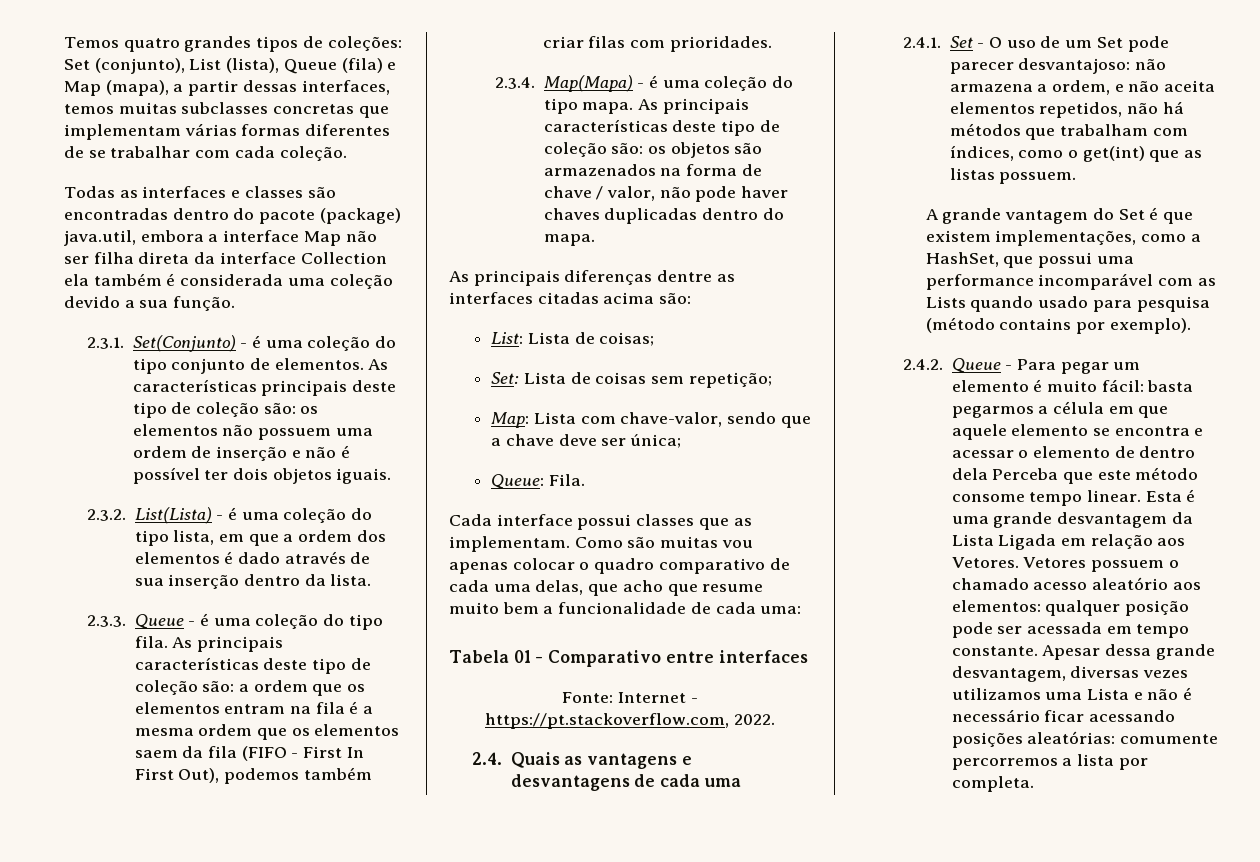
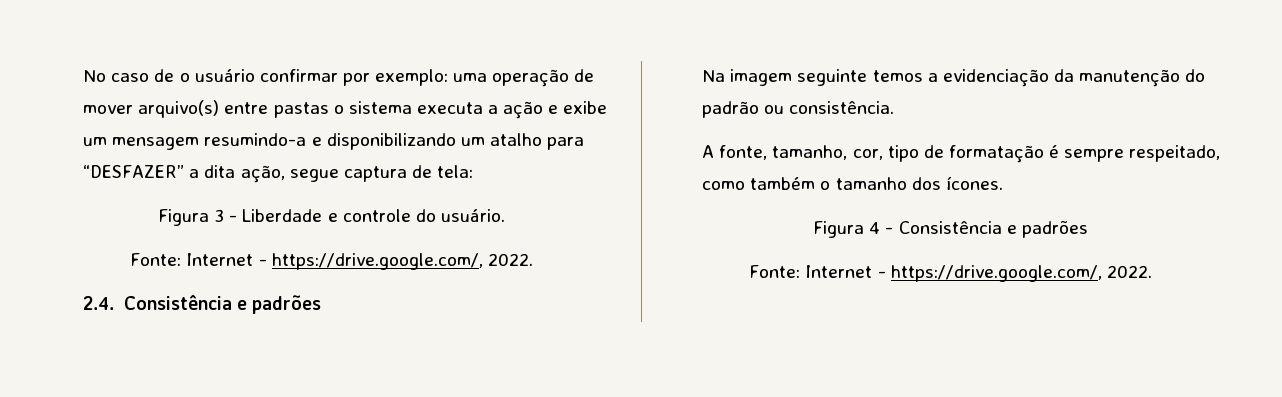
- Temos quatro grandes tipos de coleções: Set (conjunto), List (lista), Queue (fila) e Map (mapa), a partir dessas interfaces, temos muitas subclasses concretas que implementam várias formas diferentes de se trabalhar com cada coleção.
- Todas as interfaces e classes são encontradas dentro do pacote (package) java.util, embora a interface Map não ser filha direta da interface Collection ela também é considerada uma coleção devido a sua função.
- 2.3.1. Set(Conjunto) - é uma coleção do tipo conjunto de elementos. As características principais deste tipo de coleção são: os elementos não possuem uma ordem de inserção e não é possível ter dois objetos iguais.
- 2.3.2. List(Lista) - é uma coleção do tipo lista, em que a ordem dos elementos é dado através de sua inserção dentro da lista.
- 2.3.3. Queue - é uma coleção do tipo fila. As principais características deste tipo de coleção são: a ordem que os elementos entram na fila é a mesma ordem que os elementos saem da fila (FIFO - First In First Out), podemos também criar filas com prioridades.
- 2.3.4. Map(Mapa) - é uma coleção do tipo mapa. As principais características deste tipo de coleção são: os objetos são armazenados na forma de chave / valor, não pode haver chaves duplicadas dentro do mapa.
- As principais diferenças dentre as interfaces citadas acima são:
- List: Lista de coisas;
- Set: Lista de coisas sem repetição;
- Map: Lista com chave-valor, sendo que a chave deve ser única;
- Queue: Fila.
- Cada interface possui classes que as implementam. Como são muitas vou apenas colocar o quadro comparativo de cada uma delas, que acho que resume muito bem a funcionalidade de cada uma:
- Tabela 01 - Comparativo entre interfaces
- Fonte: Internet - https://pt.stackoverflow.com, 2022.
+ No caso de o usuário confirmar por exemplo: uma operação de mover arquivo(s) entre pastas o sistema executa a ação e exibe um mensagem resumindo-a e disponibilizando um atalho para “DESFAZER” a dita ação, segue captura de tela:
+ Figura 3 - Liberdade e controle do usuário.
+ Fonte: Internet - https://drive.google.com/, 2022.
- 2.4. Quais as vantagens e desvantagens de cada uma
- 2.4.1. Set - O uso de um Set pode parecer desvantajoso: não armazena a ordem, e não aceita elementos repetidos, não há métodos que trabalham com índices, como o get(int) que as listas possuem.
- A grande vantagem do Set é que existem implementações, como a HashSet, que possui uma performance incomparável com as Lists quando usado para pesquisa (método contains por exemplo).
- 2.4.2. Queue - Para pegar um elemento é muito fácil: basta pegarmos a célula em que aquele elemento se encontra e acessar o elemento de dentro dela Perceba que este método consome tempo linear. Esta é uma grande desvantagem da Lista Ligada em relação aos Vetores. Vetores possuem o chamado acesso aleatório aos elementos: qualquer posição pode ser acessada em tempo constante. Apesar dessa grande desvantagem, diversas vezes utilizamos uma Lista e não é necessário ficar acessando posições aleatórias: comumente percorremos a lista por completa.
+ 2.4. Consistência e padrões
+ Na imagem seguinte temos a evidenciação da manutenção do padrão ou consistência.
+ A fonte, tamanho, cor, tipo de formatação é sempre respeitado, como também o tamanho dos ícones.
+ Figura 4 - Consistência e padrões
+ Fonte: Internet - https://drive.google.com/, 2022.

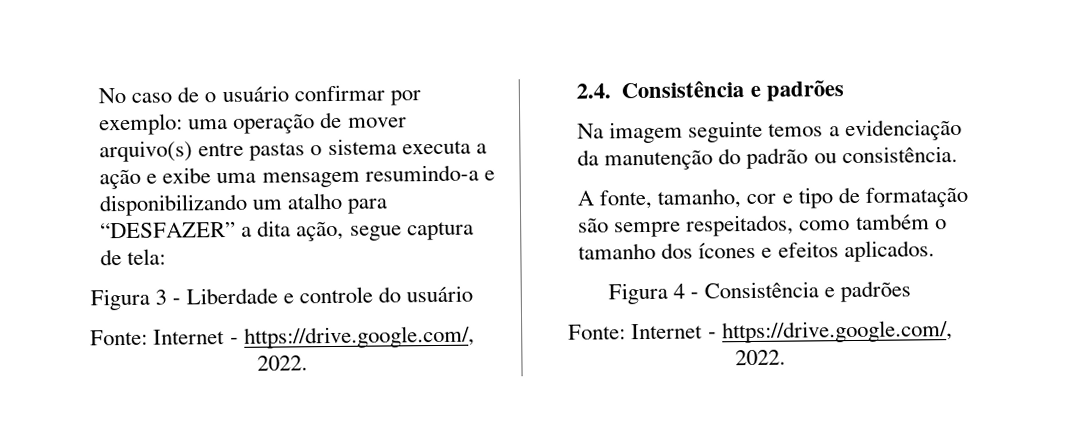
- No caso de o usuário confirmar por exemplo: uma operação de mover arquivo(s) entre pastas o sistema executa a ação e exibe um mensagem resumindo-a e disponibilizando um atalho para “DESFAZER” a dita ação, segue captura de tela:
+ No caso de o usuário confirmar por exemplo: uma operação de mover arquivo(s) entre pastas o sistema executa a ação e exibe uma mensagem resumindo-a e disponibilizando um atalho para “DESFAZER” a dita ação, segue captura de tela:
- Figura 3 - Liberdade e controle do usuário.
+ Figura 3 - Liberdade e controle do usuário
- A fonte, tamanho, cor, tipo de formatação é sempre respeitado, como também o tamanho dos ícones.
+ A fonte, tamanho, cor e tipo de formatação são sempre respeitados, como também o tamanho dos ícones e efeitos aplicados.

